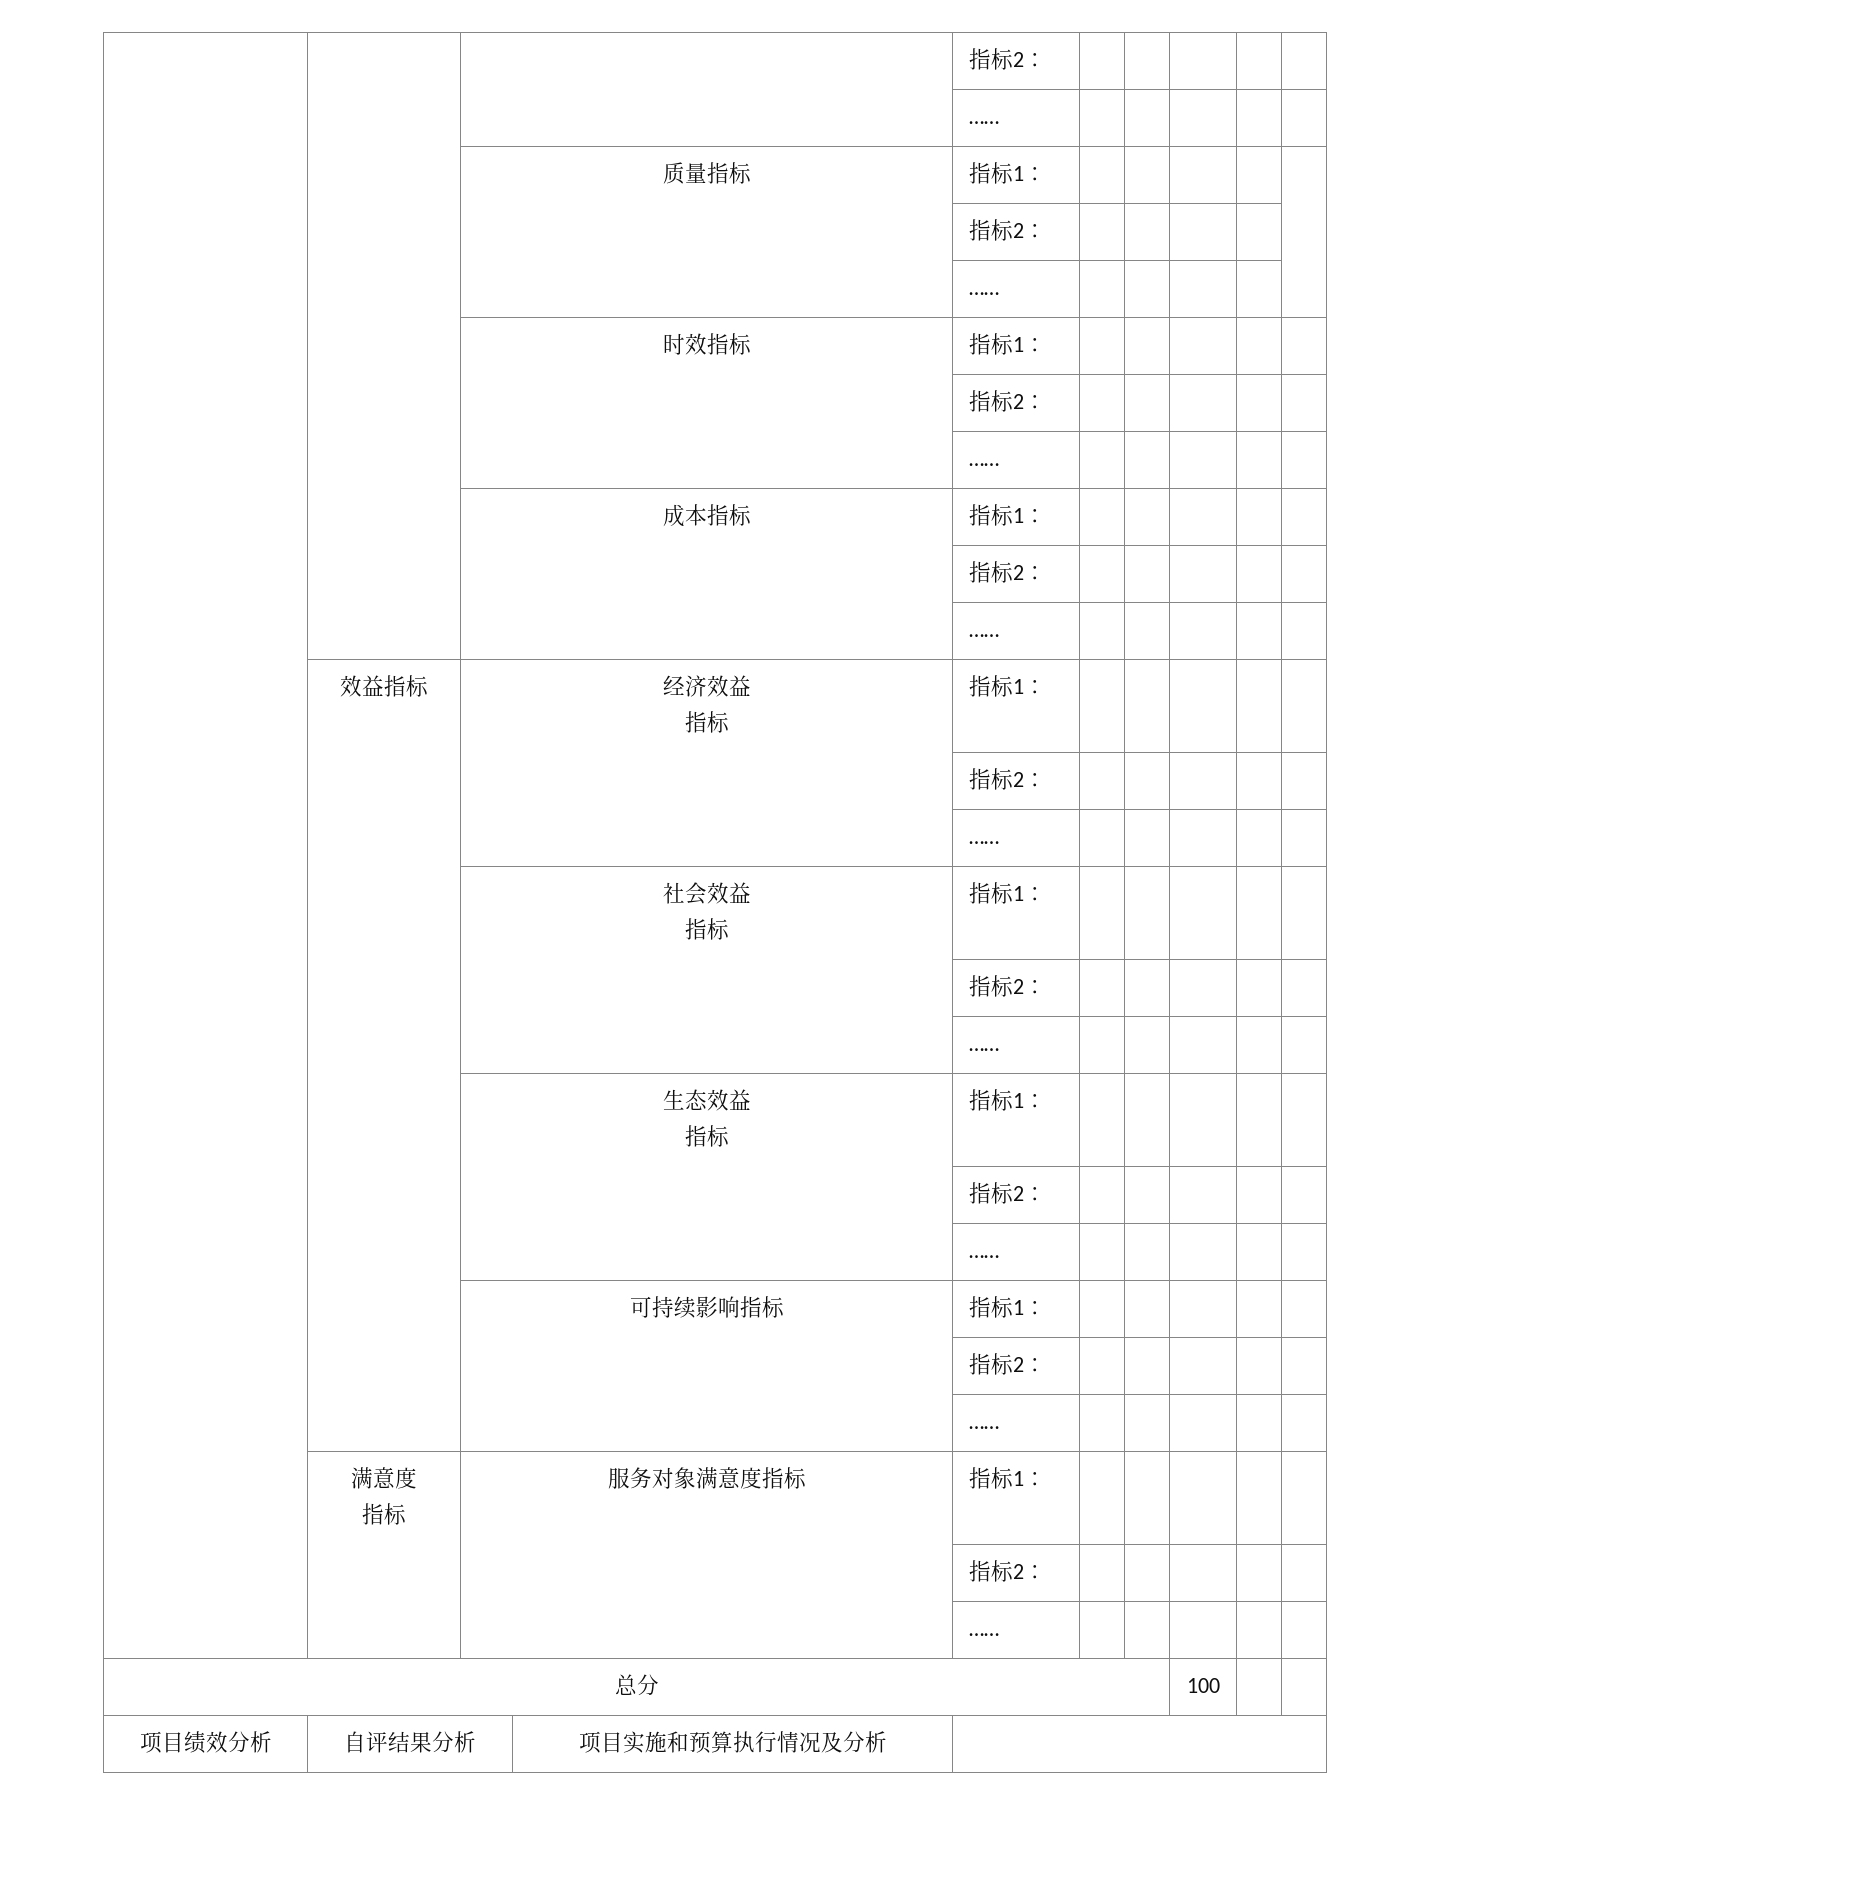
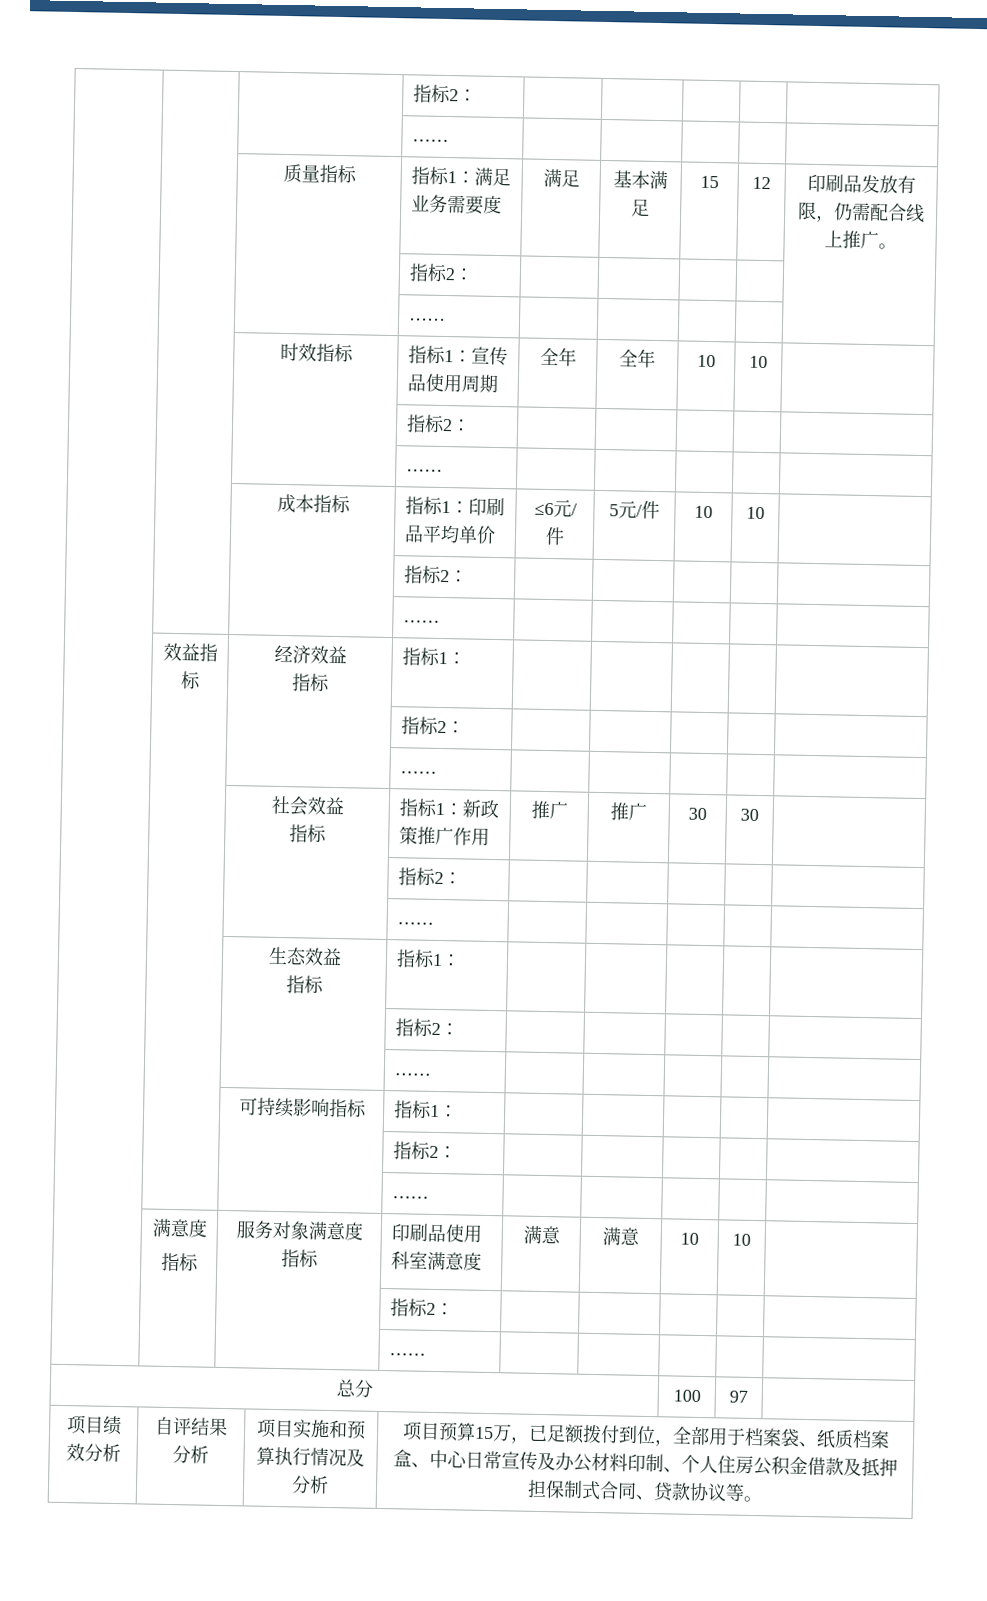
- | | 质量指标 | 指标1： | | | | |
+ | | 质量指标 | 指标1：满足业务需要度 | 满足 | 基本满足 | 15 | 12 | 印刷品发放有限，仍需配合线上推广。
- | | 时效指标 | 指标1： | | | | |
+ | | 时效指标 | 指标1：宣传品使用周期 | 全年 | 全年 | 10 | 10 |
- | | 成本指标 | 指标1： | | | | |
+ | | 成本指标 | 指标1：印刷品平均单价 | ≤6元/件 | 5元/件 | 10 | 10 |
  | | 社会效益
- 指标 | 指标1： | | | | |
+ 指标 | 指标1：新政策推广作用 | 推广 | 推广 | 30 | 30 |
  | 满意度
- 指标 | 服务对象满意度指标 | 指标1： | | | | |
+ 指标 | 服务对象满意度指标 | 印刷品使用科室满意度 | 满意 | 满意 | 10 | 10 |
- 总分 | 100 | |
+ 总分 | 100 | 97 |
+ 项目预算15万，已足额拨付到位，全部用于档案袋、纸质档案盒、中心日常宣传及办公材料印制、个人住房公积金借款及抵押担保制式合同、贷款协议等。

